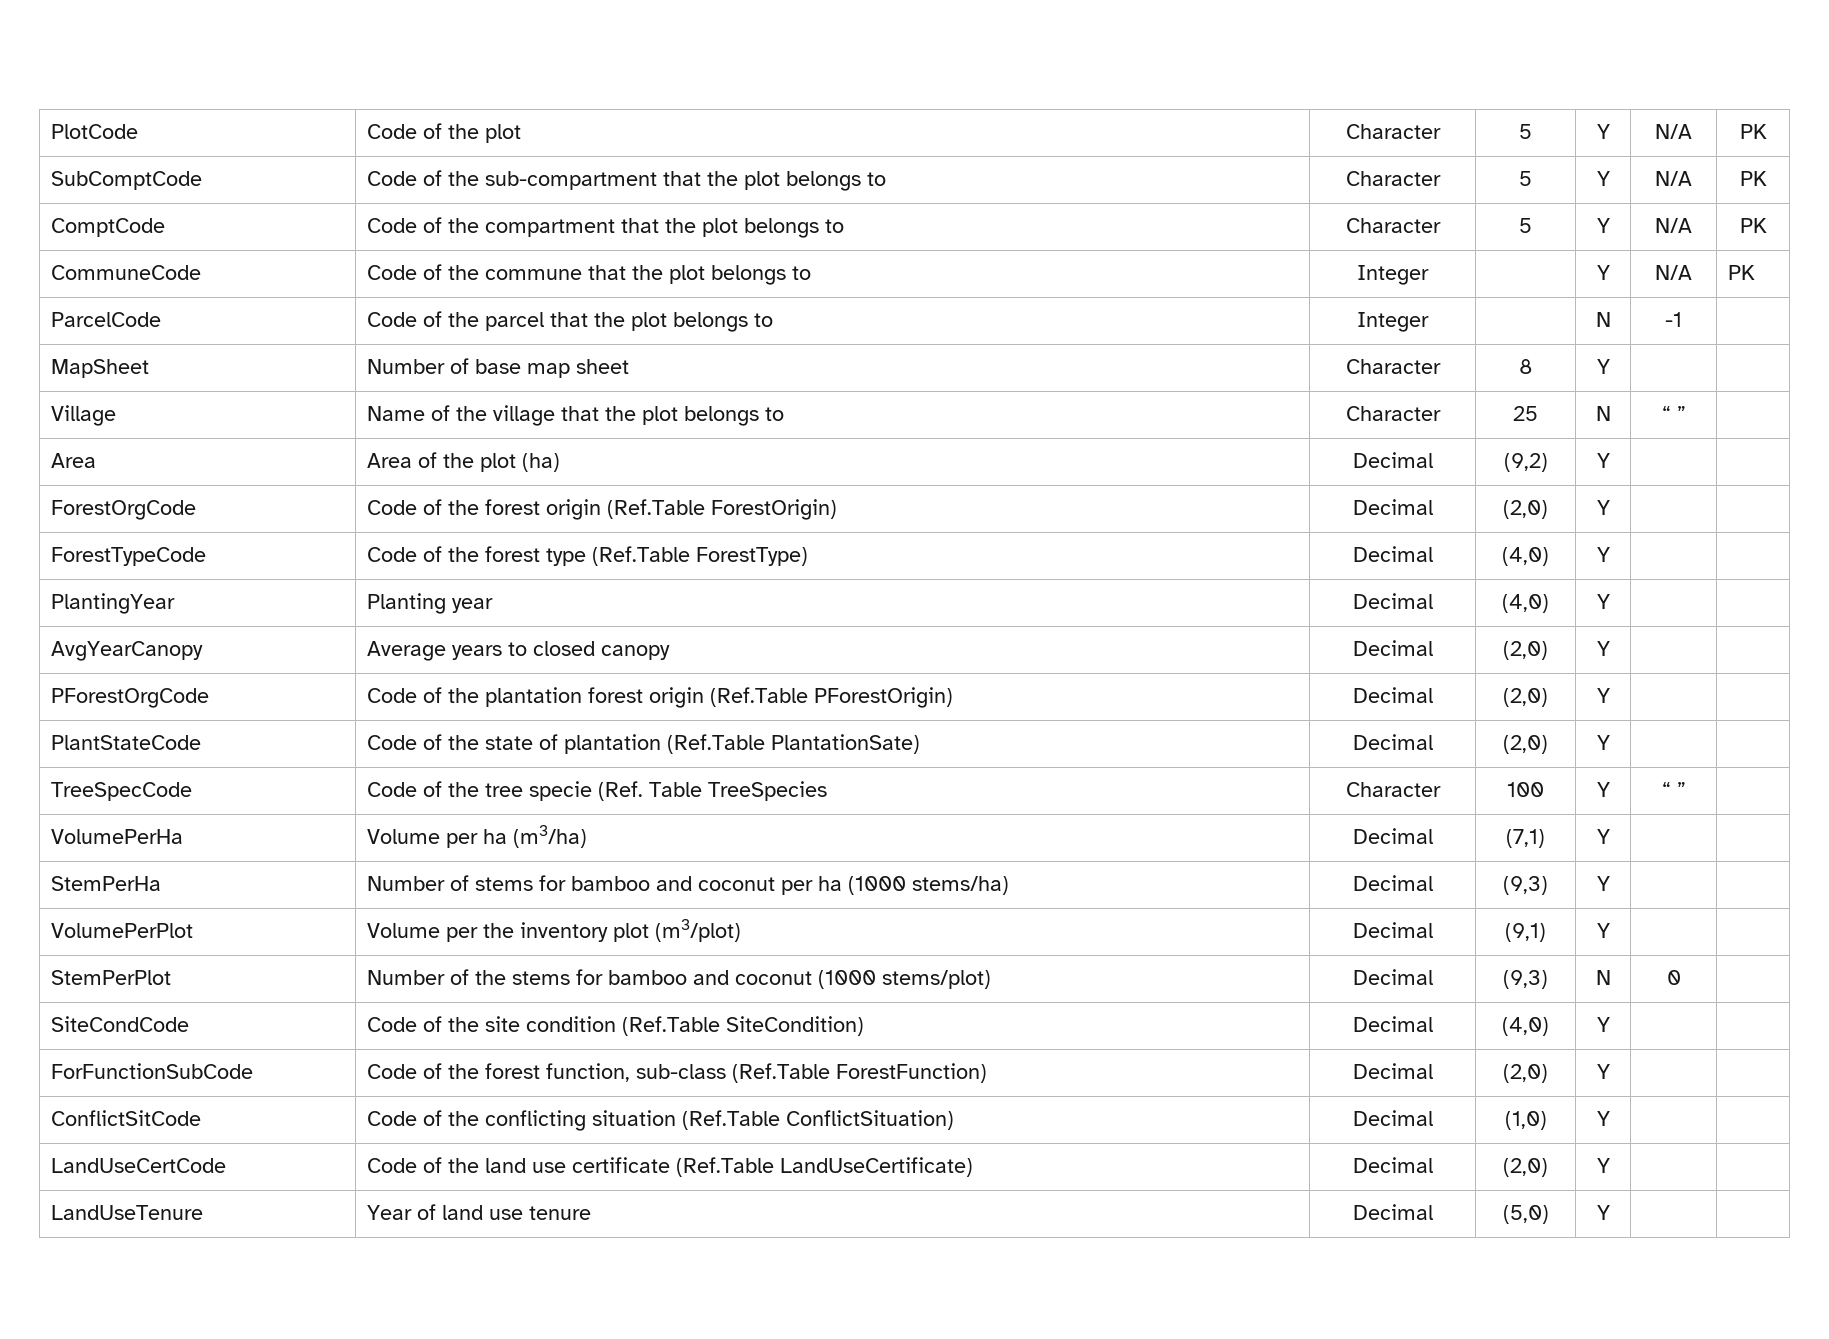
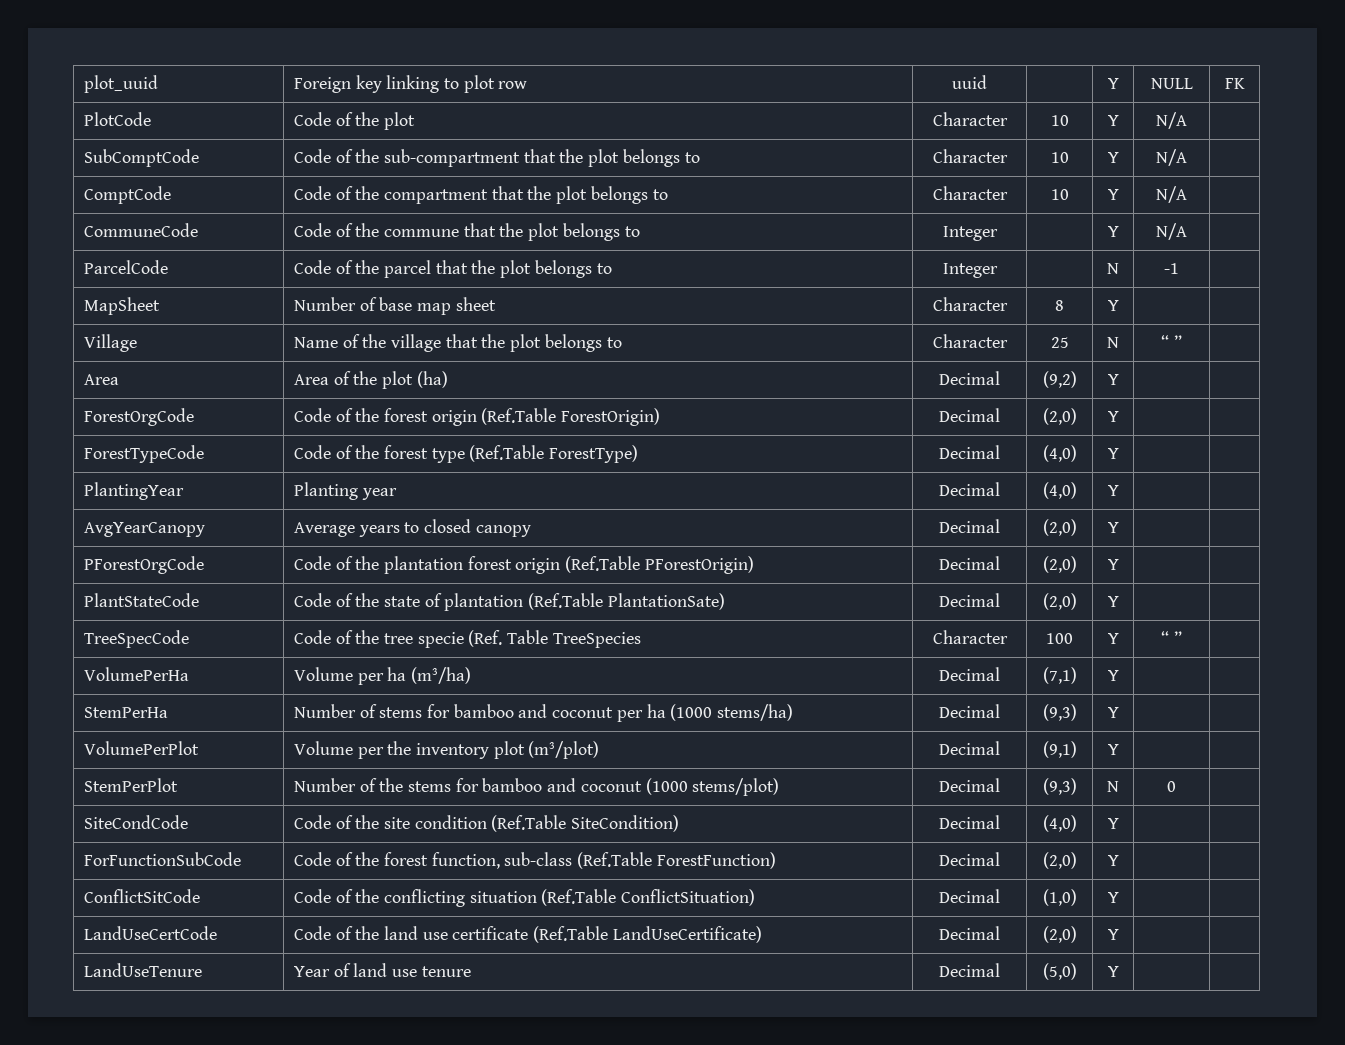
+ plot_uuid | Foreign key linking to plot row | uuid | | Y | NULL | FK
- PlotCode | Code of the plot | Character | 5 | Y | N/A | PK
+ PlotCode | Code of the plot | Character | 10 | Y | N/A |
- SubComptCode | Code of the sub-compartment that the plot belongs to | Character | 5 | Y | N/A | PK
+ SubComptCode | Code of the sub-compartment that the plot belongs to | Character | 10 | Y | N/A |
- ComptCode | Code of the compartment that the plot belongs to | Character | 5 | Y | N/A | PK
+ ComptCode | Code of the compartment that the plot belongs to | Character | 10 | Y | N/A |
- CommuneCode | Code of the commune that the plot belongs to | Integer | | Y | N/A | PK
+ CommuneCode | Code of the commune that the plot belongs to | Integer | | Y | N/A |

